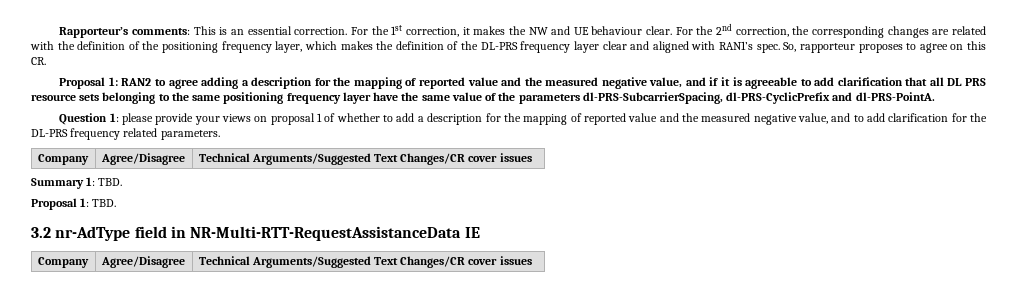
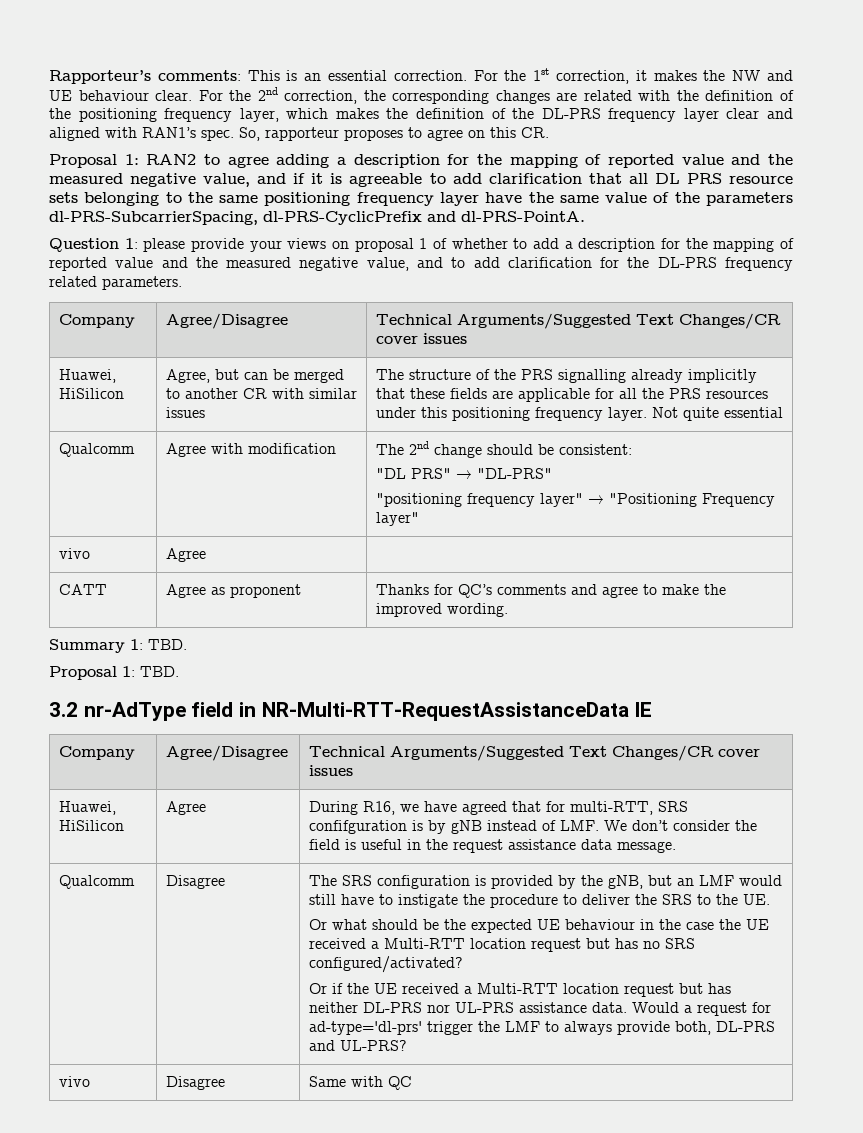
+ Huawei, HiSilicon | Agree, but can be merged to another CR with similar issues | The structure of the PRS signalling already implicitly that these fields are applicable for all the PRS resources under this positioning frequency layer. Not quite essential
+ Qualcomm | Agree with modification | The 2nd change should be consistent:
+ "DL PRS" → "DL-PRS"
+ "positioning frequency layer" → "Positioning Frequency layer"
+ vivo | Agree |
+ CATT | Agree as proponent | Thanks for QC’s comments and agree to make the improved wording.
+ Huawei, HiSilicon | Agree | During R16, we have agreed that for multi-RTT, SRS confifguration is by gNB instead of LMF. We don’t consider the field is useful in the request assistance data message.
+ Qualcomm | Disagree | The SRS configuration is provided by the gNB, but an LMF would still have to instigate the procedure to deliver the SRS to the UE.
+ Or what should be the expected UE behaviour in the case the UE received a Multi-RTT location request but has no SRS configured/activated?
+ Or if the UE received a Multi-RTT location request but has neither DL-PRS nor UL-PRS assistance data. Would a request for ad-type='dl-prs' trigger the LMF to always provide both, DL-PRS and UL-PRS?
+ vivo | Disagree | Same with QC

